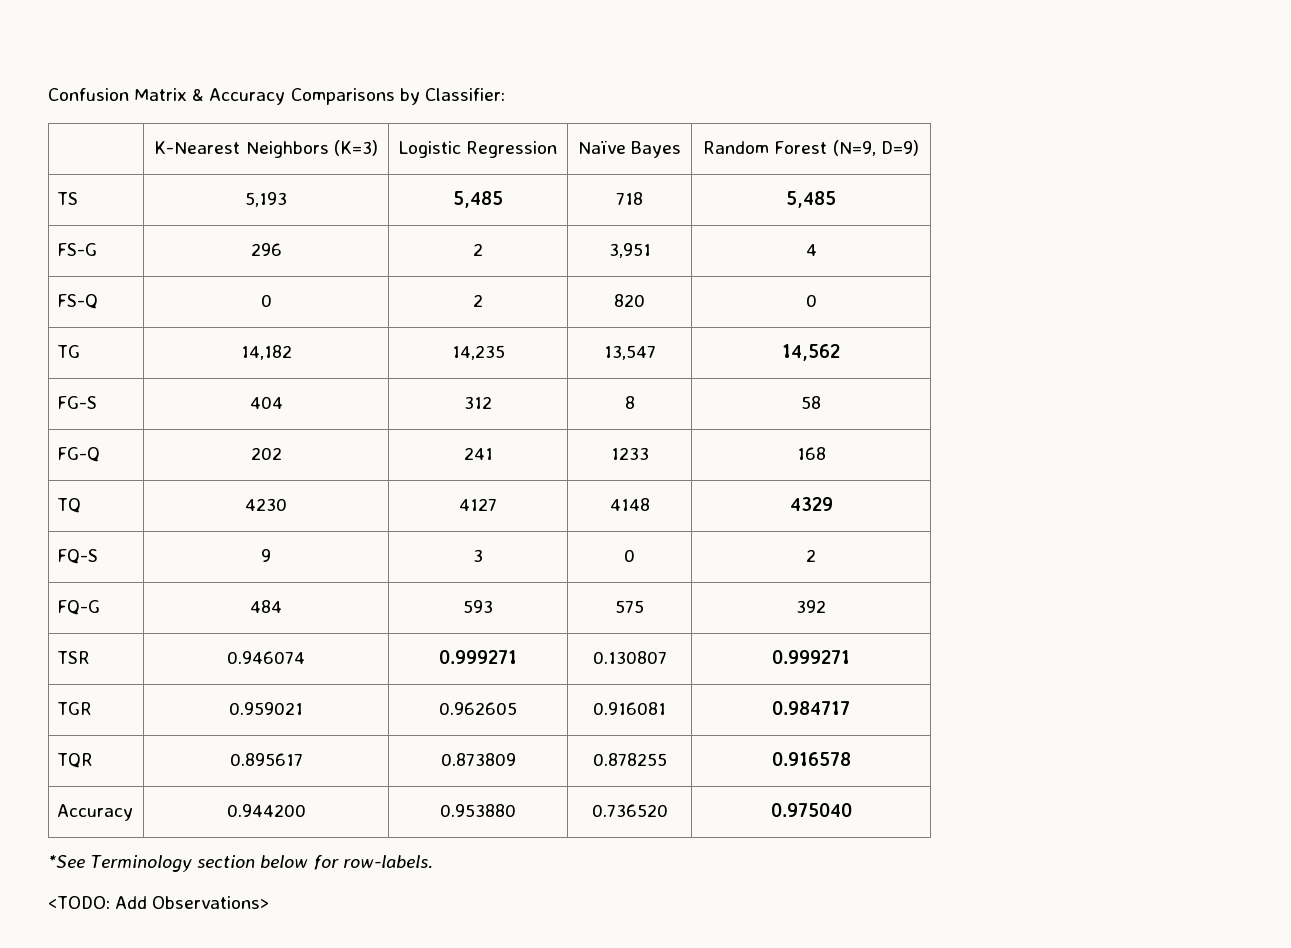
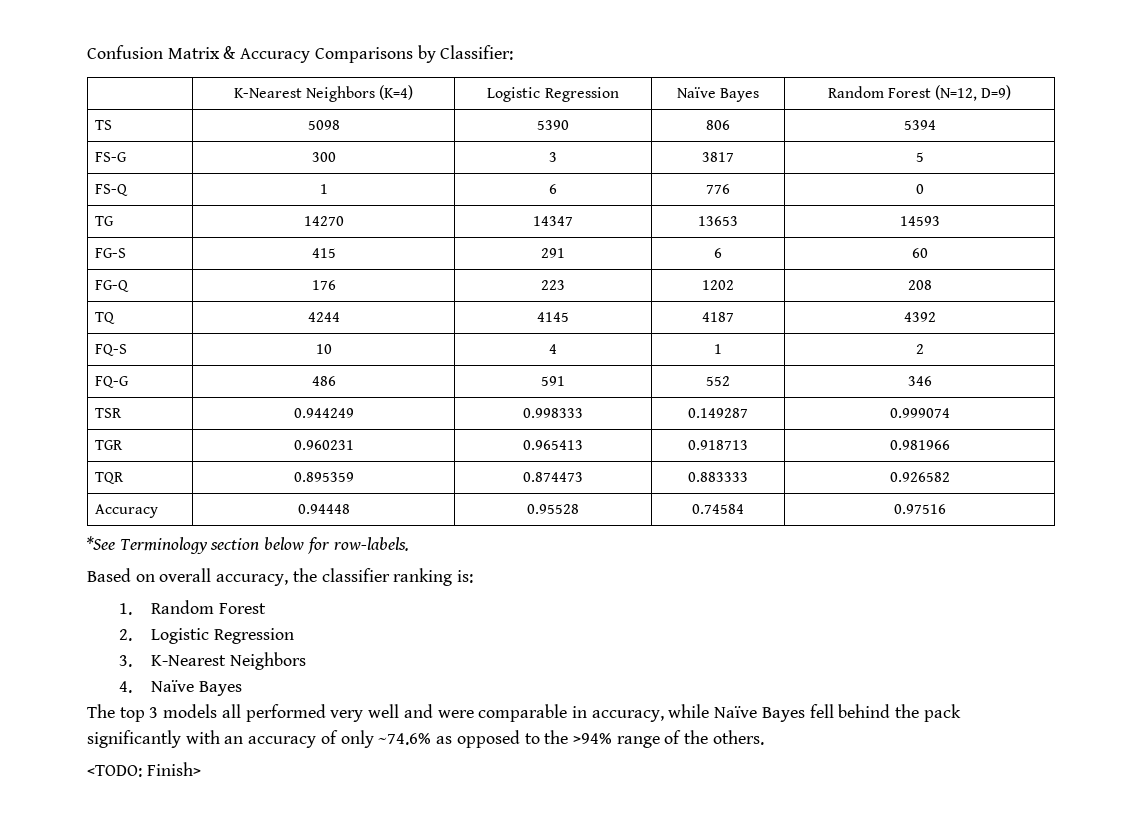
- | K-Nearest Neighbors (K=3) | Logistic Regression | Naïve Bayes | Random Forest (N=9, D=9)
+ | K-Nearest Neighbors (K=4) | Logistic Regression | Naïve Bayes | Random Forest (N=12, D=9)
- TS | 5,193 | 5,485 | 718 | 5,485
- FS-G | 296 | 2 | 3,951 | 4
- FS-Q | 0 | 2 | 820 | 0
- TG | 14,182 | 14,235 | 13,547 | 14,562
- FG-S | 404 | 312 | 8 | 58
- FG-Q | 202 | 241 | 1233 | 168
- TQ | 4230 | 4127 | 4148 | 4329
- FQ-S | 9 | 3 | 0 | 2
- FQ-G | 484 | 593 | 575 | 392
- TSR | 0.946074 | 0.999271 | 0.130807 | 0.999271
- TGR | 0.959021 | 0.962605 | 0.916081 | 0.984717
- TQR | 0.895617 | 0.873809 | 0.878255 | 0.916578
- Accuracy | 0.944200 | 0.953880 | 0.736520 | 0.975040
+ TS | 5098 | 5390 | 806 | 5394
+ FS-G | 300 | 3 | 3817 | 5
+ FS-Q | 1 | 6 | 776 | 0
+ TG | 14270 | 14347 | 13653 | 14593
+ FG-S | 415 | 291 | 6 | 60
+ FG-Q | 176 | 223 | 1202 | 208
+ TQ | 4244 | 4145 | 4187 | 4392
+ FQ-S | 10 | 4 | 1 | 2
+ FQ-G | 486 | 591 | 552 | 346
+ TSR | 0.944249 | 0.998333 | 0.149287 | 0.999074
+ TGR | 0.960231 | 0.965413 | 0.918713 | 0.981966
+ TQR | 0.895359 | 0.874473 | 0.883333 | 0.926582
+ Accuracy | 0.94448 | 0.95528 | 0.74584 | 0.97516
+ Based on overall accuracy, the classifier ranking is:
+ 1. Random Forest
+ 2. Logistic Regression
+ 3. K-Nearest Neighbors
+ 4. Naïve Bayes
+ The top 3 models all performed very well and were comparable in accuracy, while Naïve Bayes fell behind the pack significantly with an accuracy of only ~74.6% as opposed to the >94% range of the others.
- <TODO: Add Observations>
+ <TODO: Finish>

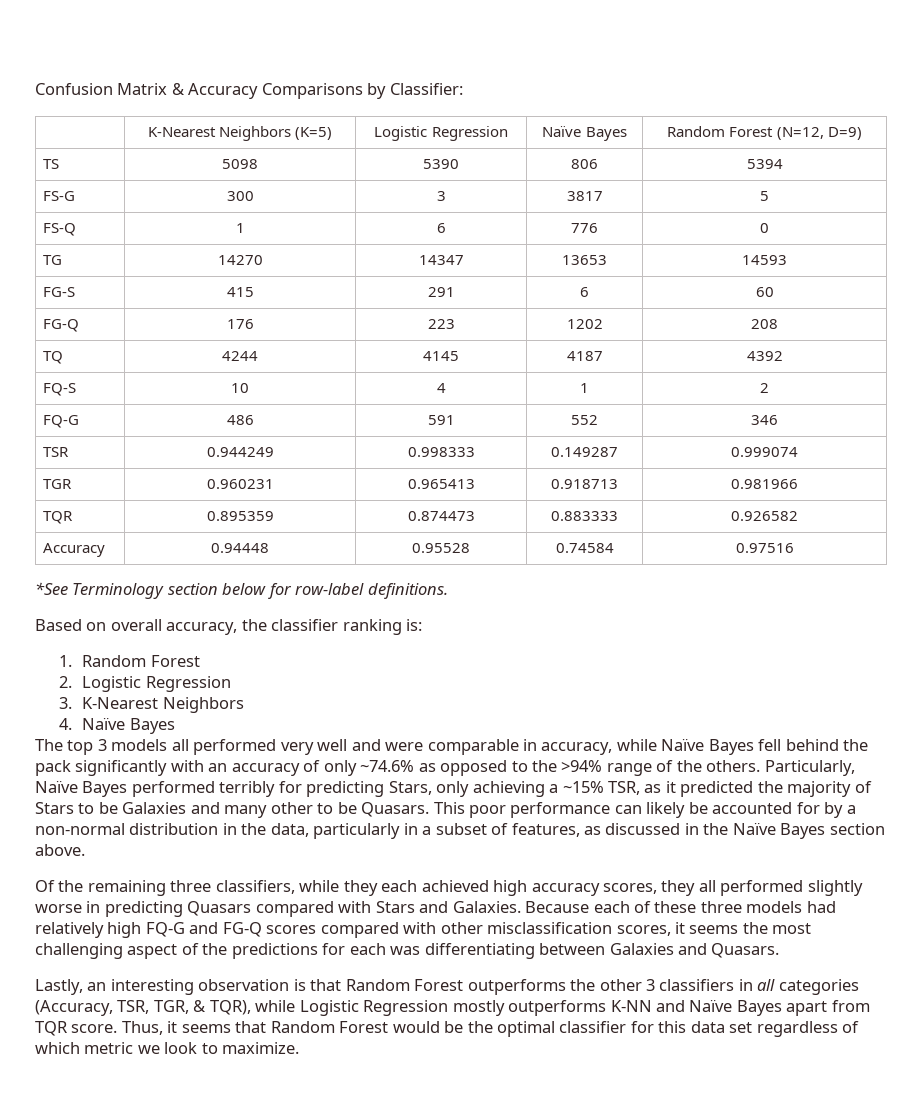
- | K-Nearest Neighbors (K=4) | Logistic Regression | Naïve Bayes | Random Forest (N=12, D=9)
+ | K-Nearest Neighbors (K=5) | Logistic Regression | Naïve Bayes | Random Forest (N=12, D=9)
- *See Terminology section below for row-labels.
+ *See Terminology section below for row-label definitions.
- The top 3 models all performed very well and were comparable in accuracy, while Naïve Bayes fell behind the pack significantly with an accuracy of only ~74.6% as opposed to the >94% range of the others.
- <TODO: Finish>
+ The top 3 models all performed very well and were comparable in accuracy, while Naïve Bayes fell behind the pack significantly with an accuracy of only ~74.6% as opposed to the >94% range of the others. Particularly, Naïve Bayes performed terribly for predicting Stars, only achieving a ~15% TSR, as it predicted the majority of Stars to be Galaxies and many other to be Quasars. This poor performance can likely be accounted for by a non-normal distribution in the data, particularly in a subset of features, as discussed in the Naïve Bayes section above.
+ Of the remaining three classifiers, while they each achieved high accuracy scores, they all performed slightly worse in predicting Quasars compared with Stars and Galaxies. Because each of these three models had relatively high FQ-G and FG-Q scores compared with other misclassification scores, it seems the most challenging aspect of the predictions for each was differentiating between Galaxies and Quasars.
+ Lastly, an interesting observation is that Random Forest outperforms the other 3 classifiers in all categories (Accuracy, TSR, TGR, & TQR), while Logistic Regression mostly outperforms K-NN and Naïve Bayes apart from TQR score. Thus, it seems that Random Forest would be the optimal classifier for this data set regardless of which metric we look to maximize.

